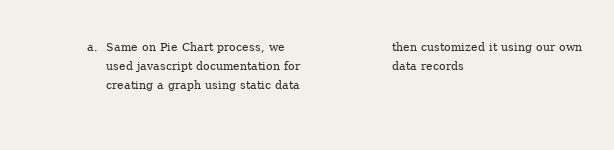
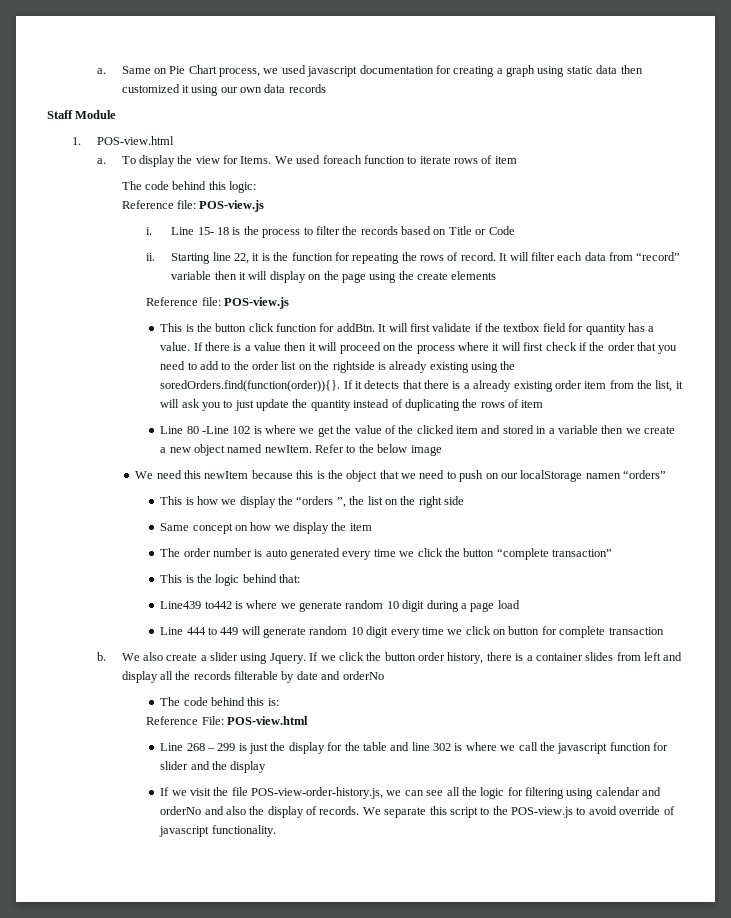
+ Staff Module
+ 1. POS-view.html
+ a. To display the view for Items. We used foreach function to iterate rows of item
+ The code behind this logic:
+ Reference file: POS-view.js
+ i. Line 15- 18 is the process to filter the records based on Title or Code
+ ii. Starting line 22, it is the function for repeating the rows of record. It will filter each data from “record” variable then it will display on the page using the create elements
+ Reference file: POS-view.js
+ This is the button click function for addBtn. It will first validate if the textbox field for quantity has a value. If there is a value then it will proceed on the process where it will first check if the order that you need to add to the order list on the rightside is already existing using the soredOrders.find(function(order)){}. If it detects that there is a already existing order item from the list, it will ask you to just update the quantity instead of duplicating the rows of item
+ Line 80 -Line 102 is where we get the value of the clicked item and stored in a variable then we create a new object named newItem. Refer to the below image
+ We need this newItem because this is the object that we need to push on our localStorage namen “orders”
+ This is how we display the “orders ”, the list on the right side
+ Same concept on how we display the item
+ The order number is auto generated every time we click the button “complete transaction”
+ This is the logic behind that:
+ Line439 to442 is where we generate random 10 digit during a page load
+ Line 444 to 449 will generate random 10 digit every time we click on button for complete transaction
+ b. We also create a slider using Jquery. If we click the button order history, there is a container slides from left and display all the records filterable by date and orderNo
+ The code behind this is:
+ Reference File: POS-view.html
+ Line 268 – 299 is just the display for the table and line 302 is where we call the javascript function for slider and the display
+ If we visit the file POS-view-order-history.js, we can see all the logic for filtering using calendar and orderNo and also the display of records. We separate this script to the POS-view.js to avoid override of javascript functionality.

